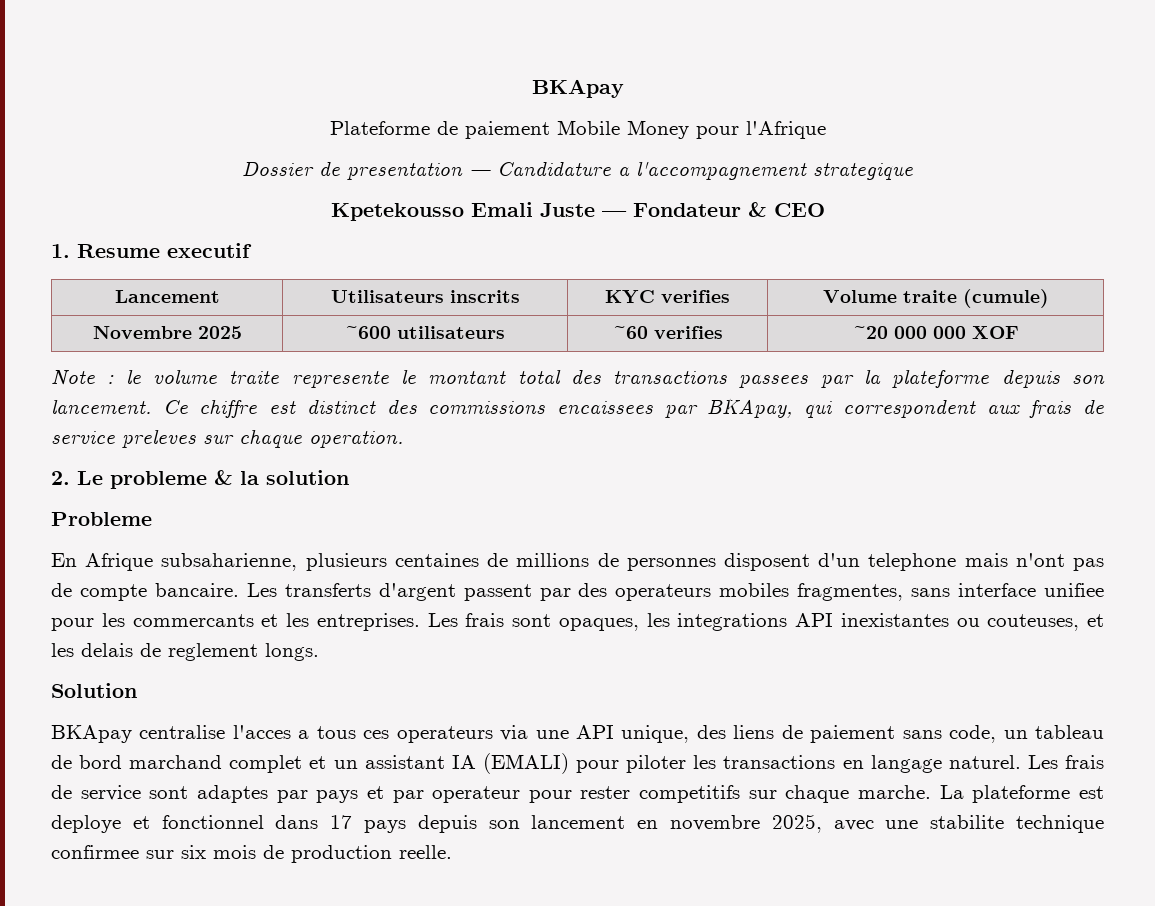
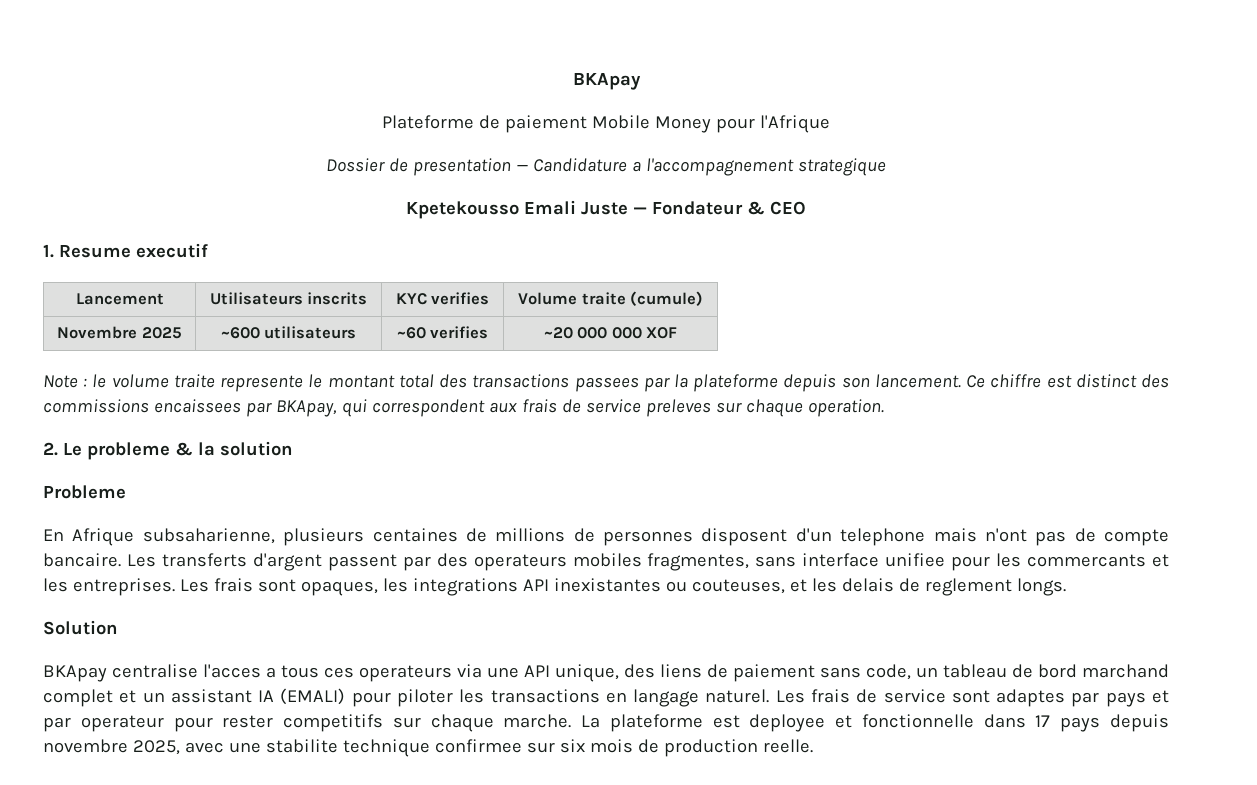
- La plateforme est deploye et fonctionnel dans 17 pays depuis son lancement en novembre 2025, avec une stabilite technique confirmee sur six mois de production reelle.
+ La plateforme est deployee et fonctionnelle dans 17 pays depuis novembre 2025, avec une stabilite technique confirmee sur six mois de production reelle.

